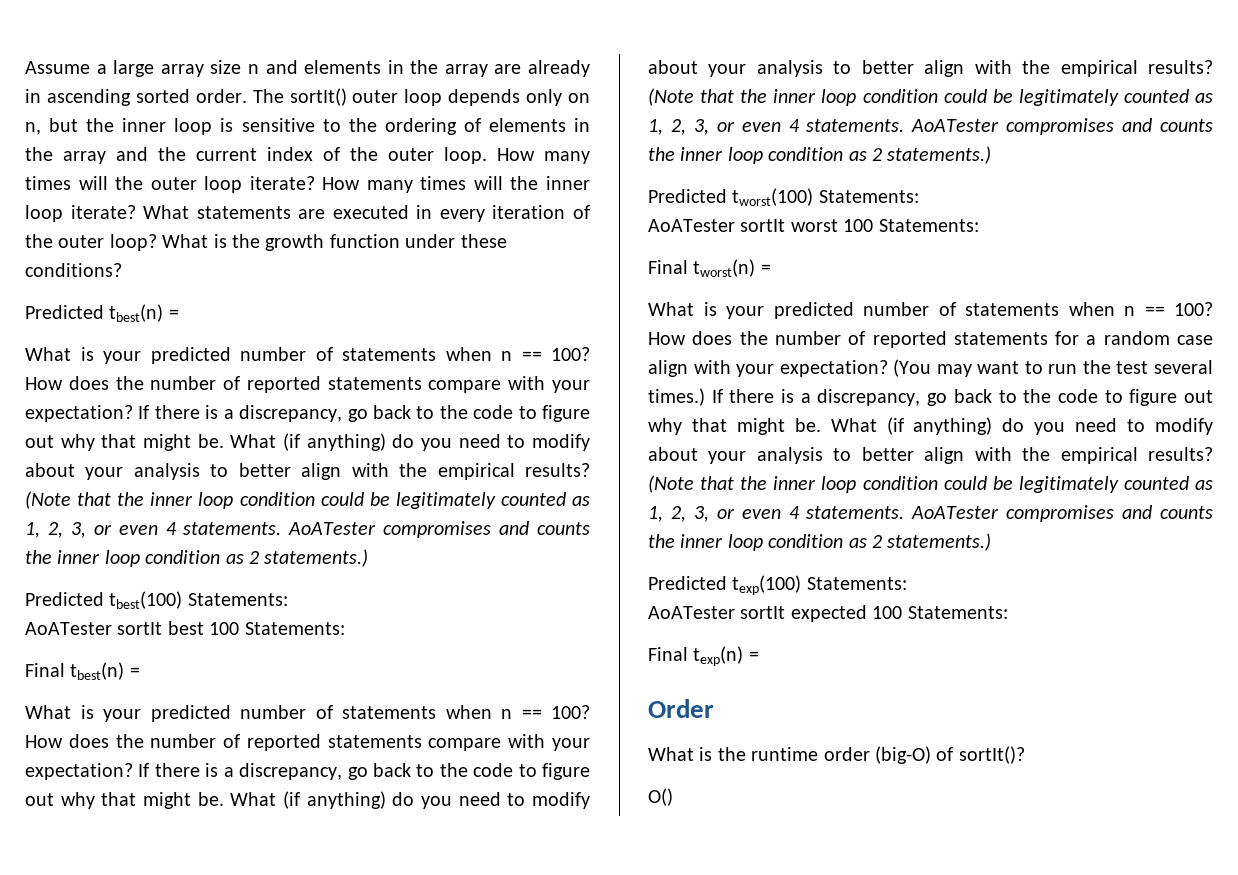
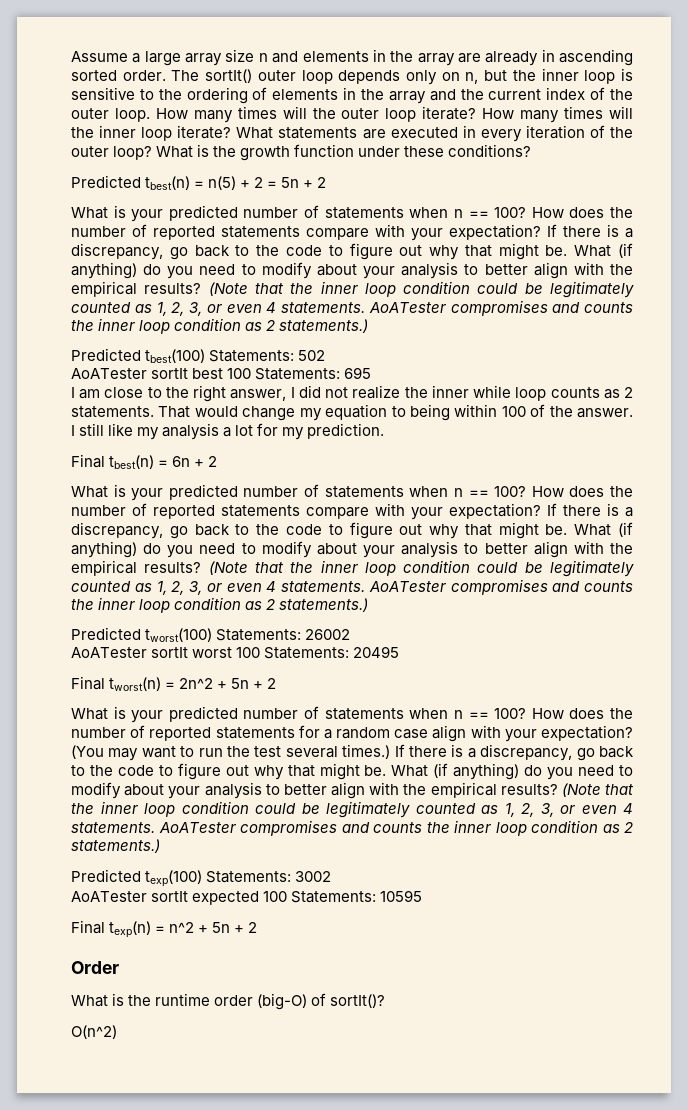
- Predicted tbest(n) =
+ Predicted tbest(n) = n(5) + 2 = 5n + 2
- Predicted tbest(100) Statements:
+ Predicted tbest(100) Statements: 502
- AoATester sortIt best 100 Statements:
+ AoATester sortIt best 100 Statements: 695
+ I am close to the right answer, I did not realize the inner while loop counts as 2 statements. That would change my equation to being within 100 of the answer. I still like my analysis a lot for my prediction.
- Final tbest(n) =
+ Final tbest(n) = 6n + 2
- Predicted tworst(100) Statements:
+ Predicted tworst(100) Statements: 26002
- AoATester sortIt worst 100 Statements:
+ AoATester sortIt worst 100 Statements: 20495
- Final tworst(n) =
+ Final tworst(n) = 2n^2 + 5n + 2
- Predicted texp(100) Statements:
+ Predicted texp(100) Statements: 3002
- AoATester sortIt expected 100 Statements:
+ AoATester sortIt expected 100 Statements: 10595
- Final texp(n) =
+ Final texp(n) = n^2 + 5n + 2
- O()
+ O(n^2)

